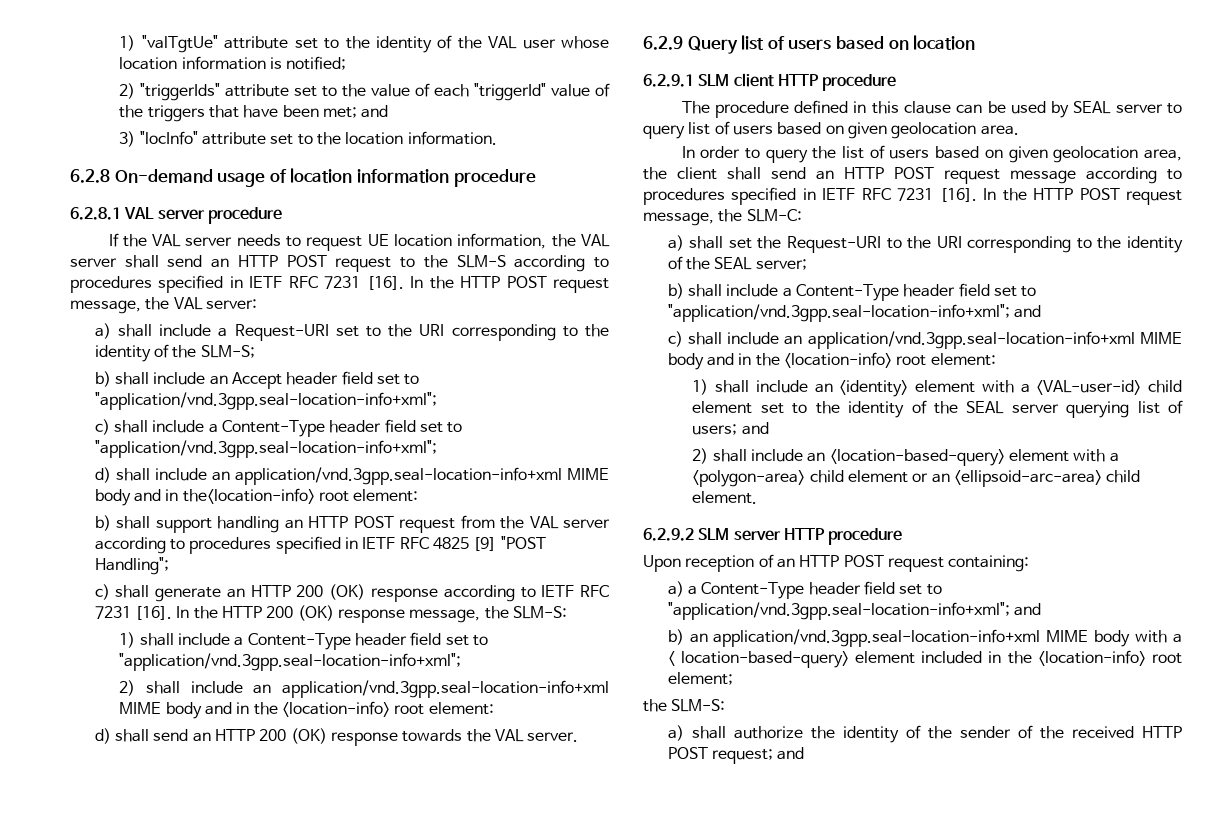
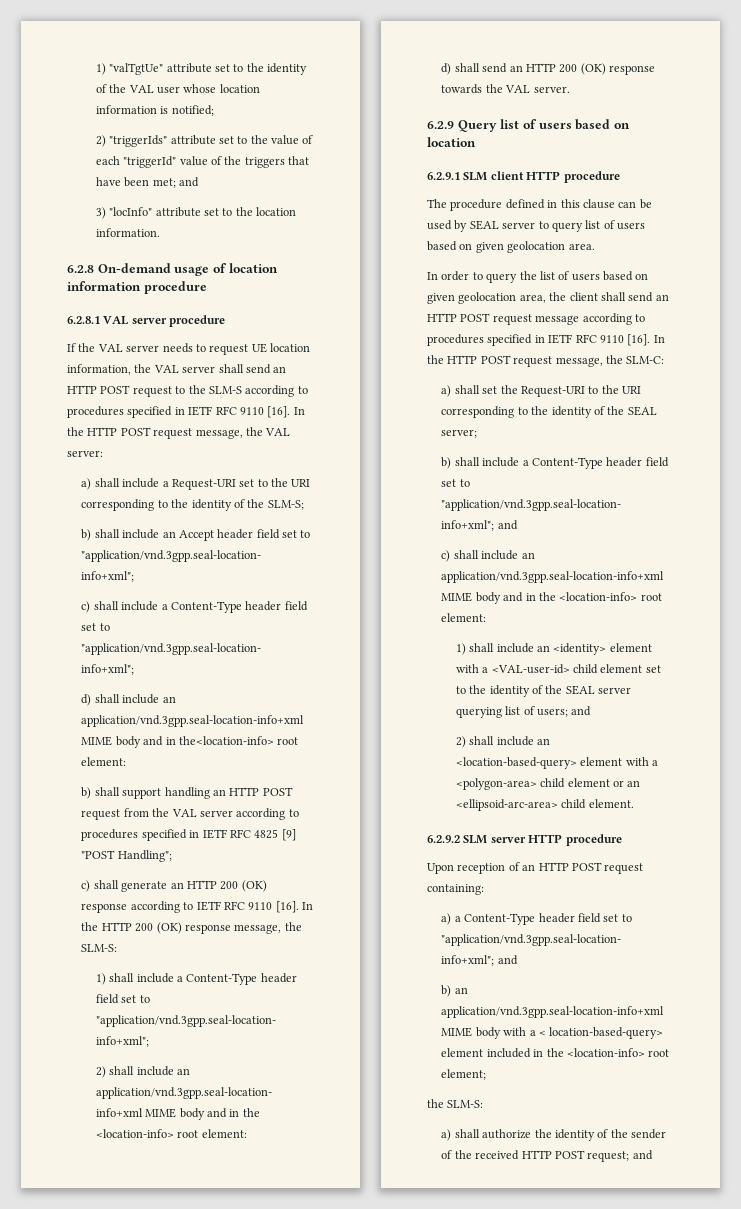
- If the VAL server needs to request UE location information, the VAL server shall send an HTTP POST request to the SLM-S according to procedures specified in IETF RFC 7231 [16].
+ If the VAL server needs to request UE location information, the VAL server shall send an HTTP POST request to the SLM-S according to procedures specified in IETF RFC 9110 [16].
- c) shall generate an HTTP 200 (OK) response according to IETF RFC 7231 [16].
+ c) shall generate an HTTP 200 (OK) response according to IETF RFC 9110 [16].
- In order to query the list of users based on given geolocation area, the client shall send an HTTP POST request message according to procedures specified in IETF RFC 7231 [16].
+ In order to query the list of users based on given geolocation area, the client shall send an HTTP POST request message according to procedures specified in IETF RFC 9110 [16].

